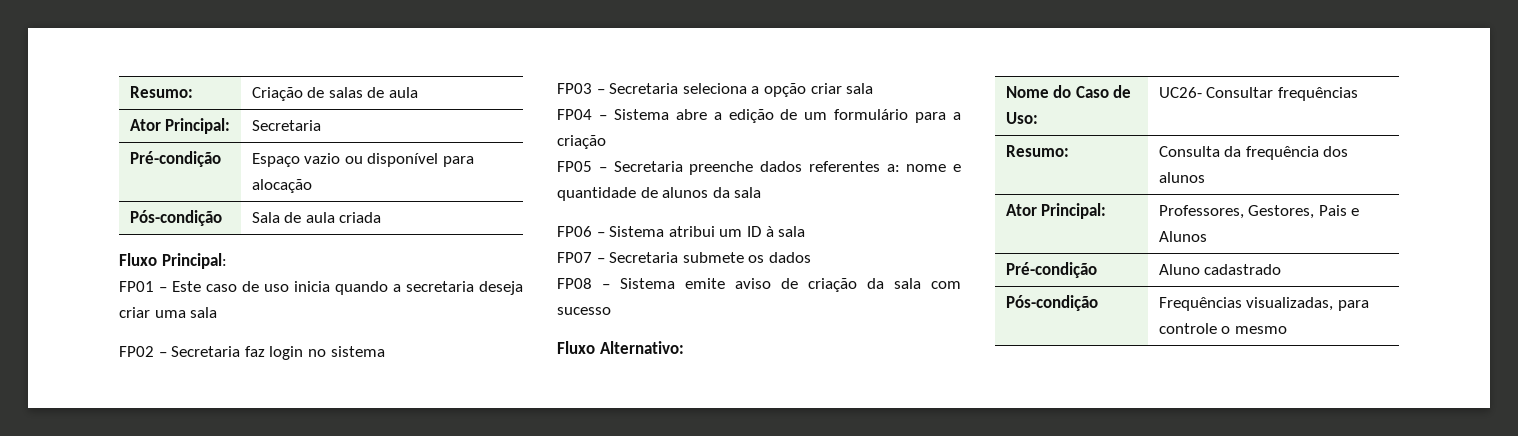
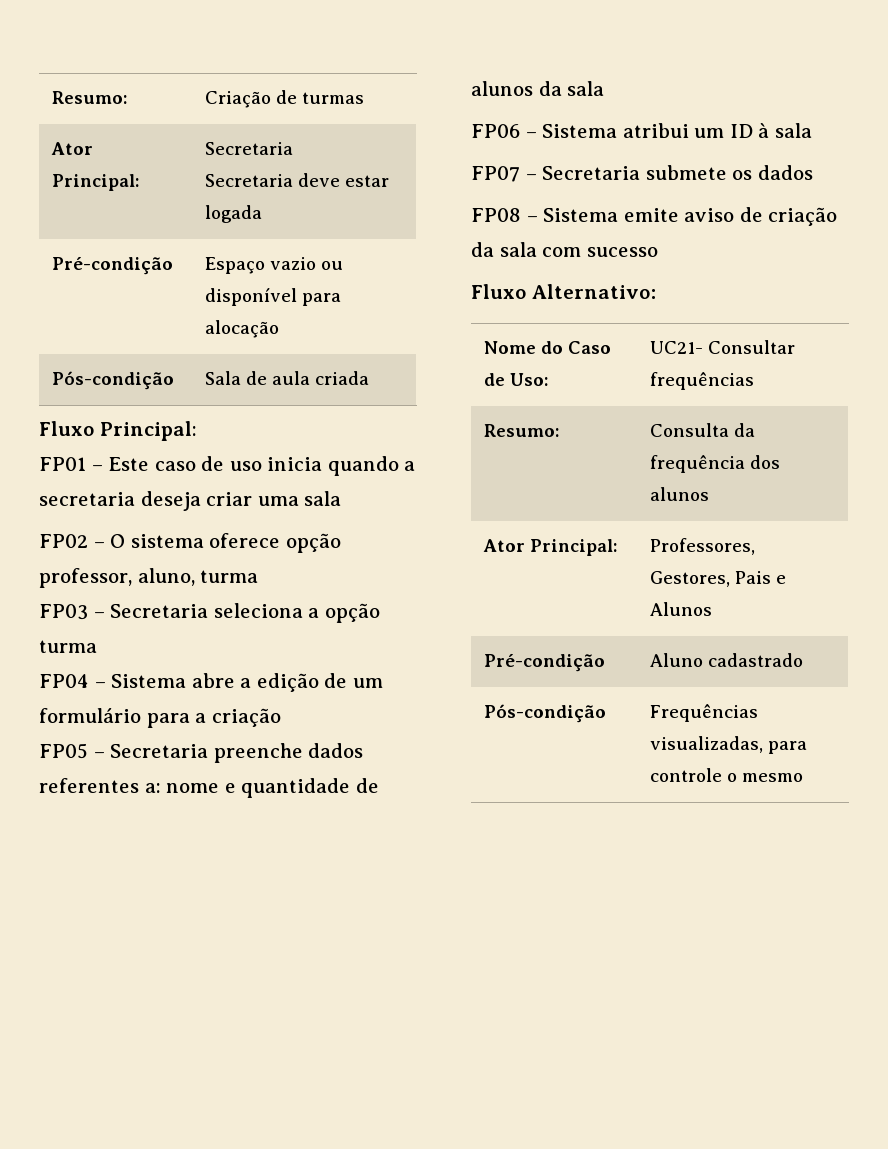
- Resumo: | Criação de salas de aula
+ Resumo: | Criação de turmas
  Ator Principal: | Secretaria
+ Secretaria deve estar logada
- FP02 – Secretaria faz login no sistema
+ FP02 – O sistema oferece opção professor, aluno, turma
- FP03 – Secretaria seleciona a opção criar sala
+ FP03 – Secretaria seleciona a opção turma
- Nome do Caso de Uso: | UC26- Consultar frequências
+ Nome do Caso de Uso: | UC21- Consultar frequências

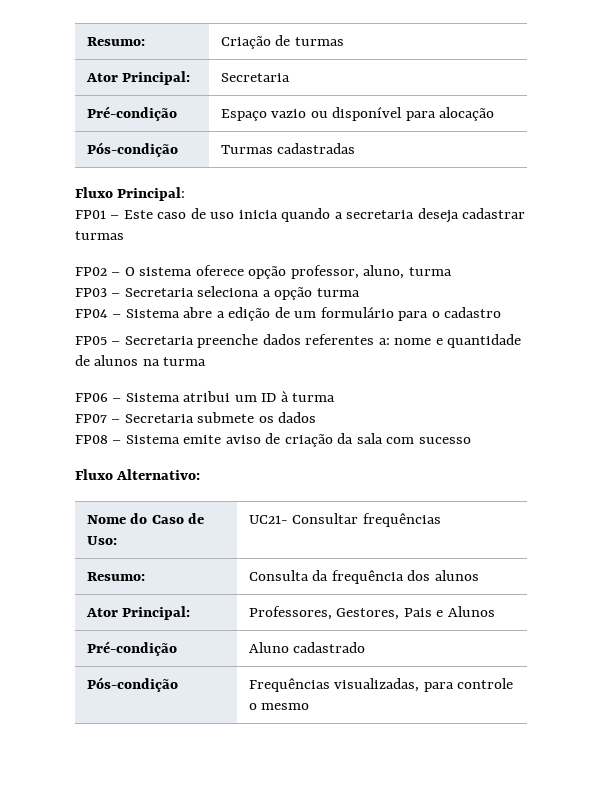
  Ator Principal: | Secretaria
- Secretaria deve estar logada
- Pós-condição | Sala de aula criada
+ Pós-condição | Turmas cadastradas
- FP01 – Este caso de uso inicia quando a secretaria deseja criar uma sala
+ FP01 – Este caso de uso inicia quando a secretaria deseja cadastrar turmas
- FP04 – Sistema abre a edição de um formulário para a criação
+ FP04 – Sistema abre a edição de um formulário para o cadastro
- FP05 – Secretaria preenche dados referentes a: nome e quantidade de alunos da sala
+ FP05 – Secretaria preenche dados referentes a: nome e quantidade de alunos na turma
- FP06 – Sistema atribui um ID à sala
+ FP06 – Sistema atribui um ID à turma

